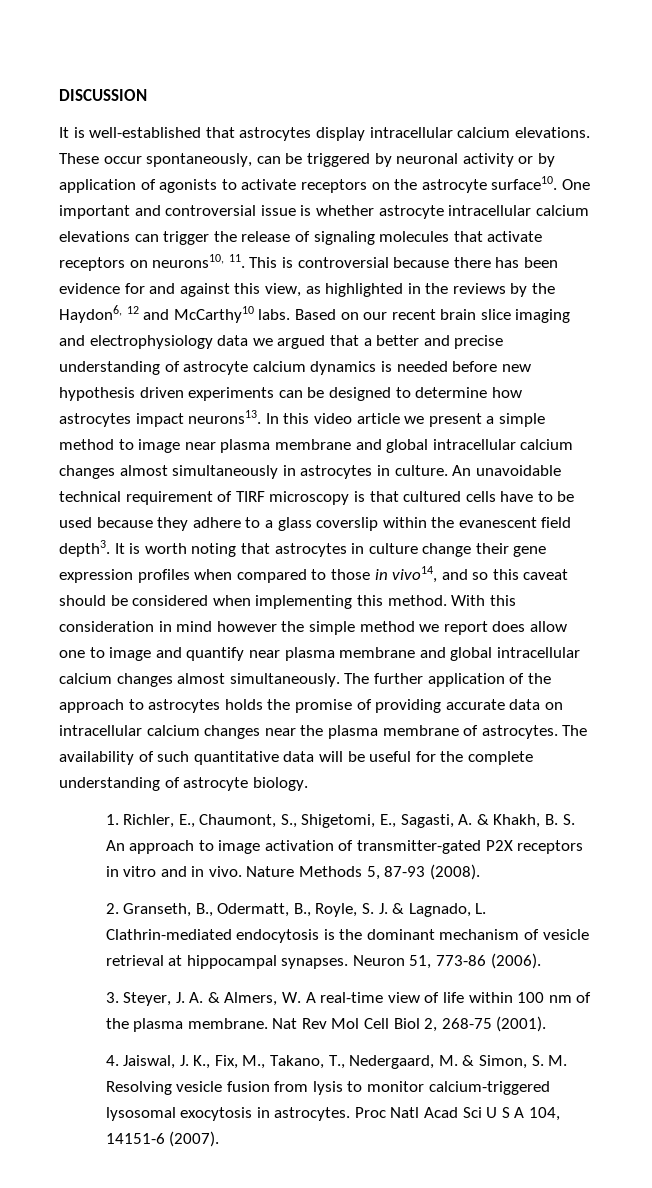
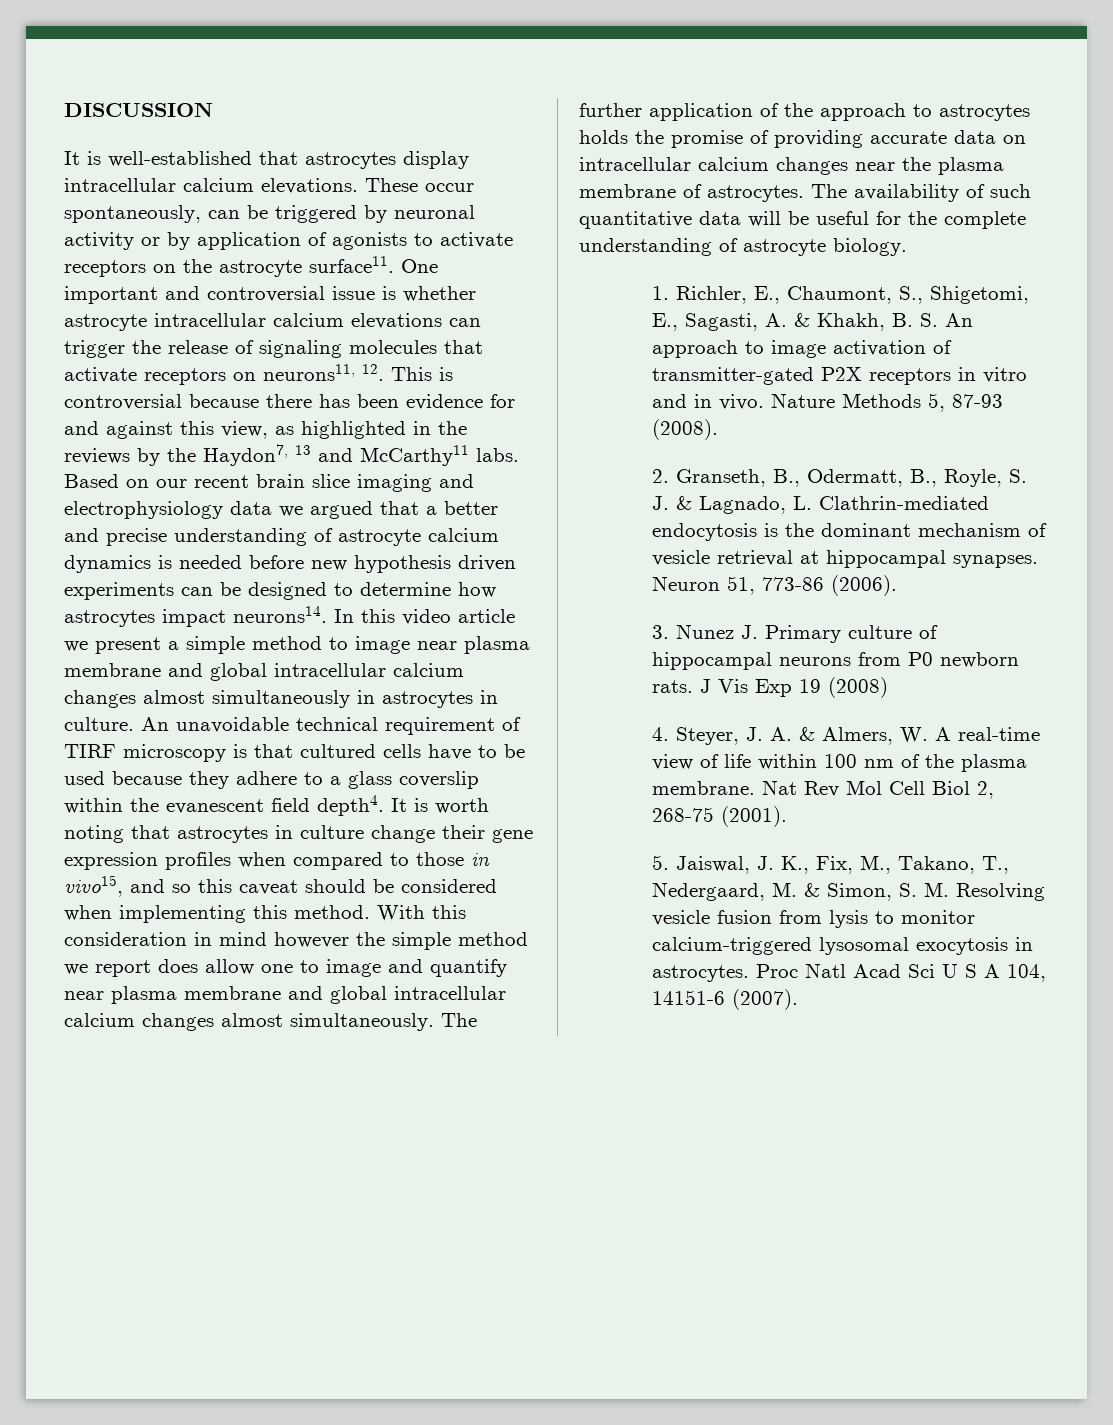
- These occur spontaneously, can be triggered by neuronal activity or by application of agonists to activate receptors on the astrocyte surface10.
+ These occur spontaneously, can be triggered by neuronal activity or by application of agonists to activate receptors on the astrocyte surface11.
- One important and controversial issue is whether astrocyte intracellular calcium elevations can trigger the release of signaling molecules that activate receptors on neurons10, 11. This is controversial because there has been evidence for and against this view, as highlighted in the reviews by the Haydon6, 12 and McCarthy10 labs.
+ One important and controversial issue is whether astrocyte intracellular calcium elevations can trigger the release of signaling molecules that activate receptors on neurons11, 12. This is controversial because there has been evidence for and against this view, as highlighted in the reviews by the Haydon7, 13 and McCarthy11 labs.
- Based on our recent brain slice imaging and electrophysiology data we argued that a better and precise understanding of astrocyte calcium dynamics is needed before new hypothesis driven experiments can be designed to determine how astrocytes impact neurons13.
+ Based on our recent brain slice imaging and electrophysiology data we argued that a better and precise understanding of astrocyte calcium dynamics is needed before new hypothesis driven experiments can be designed to determine how astrocytes impact neurons14.
- An unavoidable technical requirement of TIRF microscopy is that cultured cells have to be used because they adhere to a glass coverslip within the evanescent field depth3.
+ An unavoidable technical requirement of TIRF microscopy is that cultured cells have to be used because they adhere to a glass coverslip within the evanescent field depth4.
- It is worth noting that astrocytes in culture change their gene expression profiles when compared to those in vivo14, and so this caveat should be considered when implementing this method.
+ It is worth noting that astrocytes in culture change their gene expression profiles when compared to those in vivo15, and so this caveat should be considered when implementing this method.
- 3. Steyer, J. A. & Almers, W. A real-time view of life within 100 nm of the plasma membrane.
+ 3. Nunez J. Primary culture of hippocampal neurons from P0 newborn rats. J Vis Exp 19 (2008)
+ 4. Steyer, J. A. & Almers, W. A real-time view of life within 100 nm of the plasma membrane.
- 4. Jaiswal, J. K., Fix, M., Takano, T., Nedergaard, M. & Simon, S. M. Resolving vesicle fusion from lysis to monitor calcium-triggered lysosomal exocytosis in astrocytes.
+ 5. Jaiswal, J. K., Fix, M., Takano, T., Nedergaard, M. & Simon, S. M. Resolving vesicle fusion from lysis to monitor calcium-triggered lysosomal exocytosis in astrocytes.

